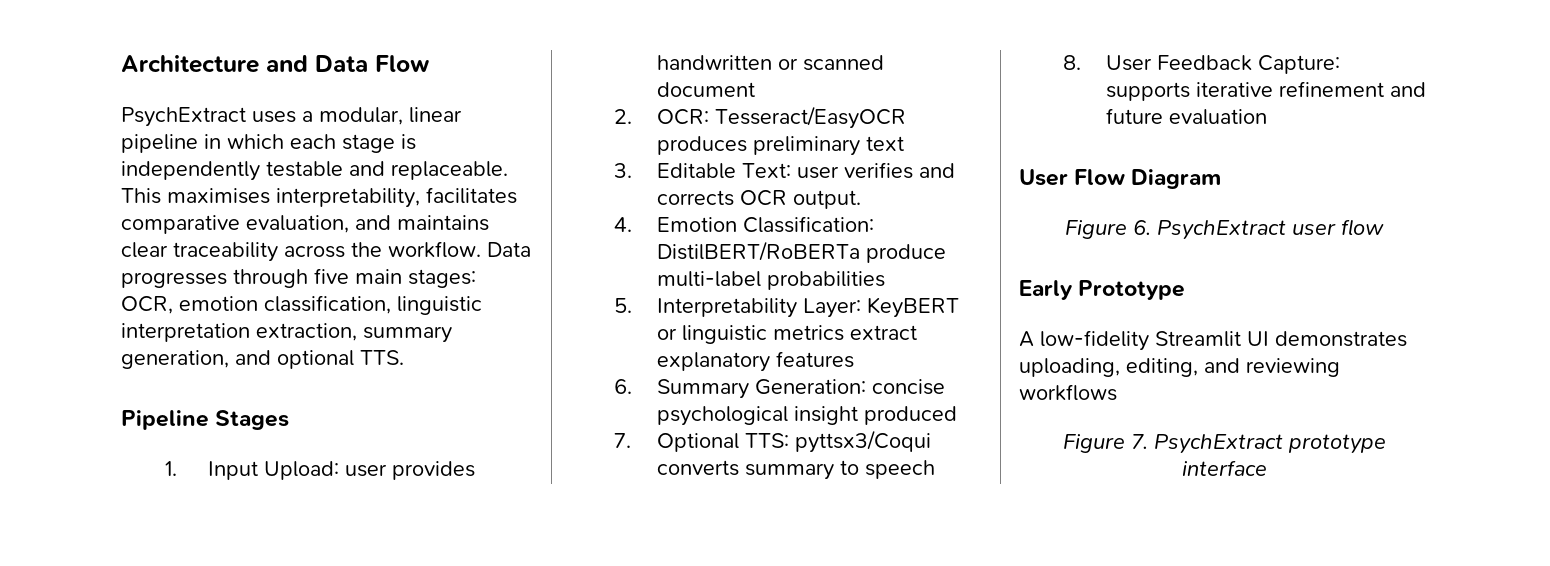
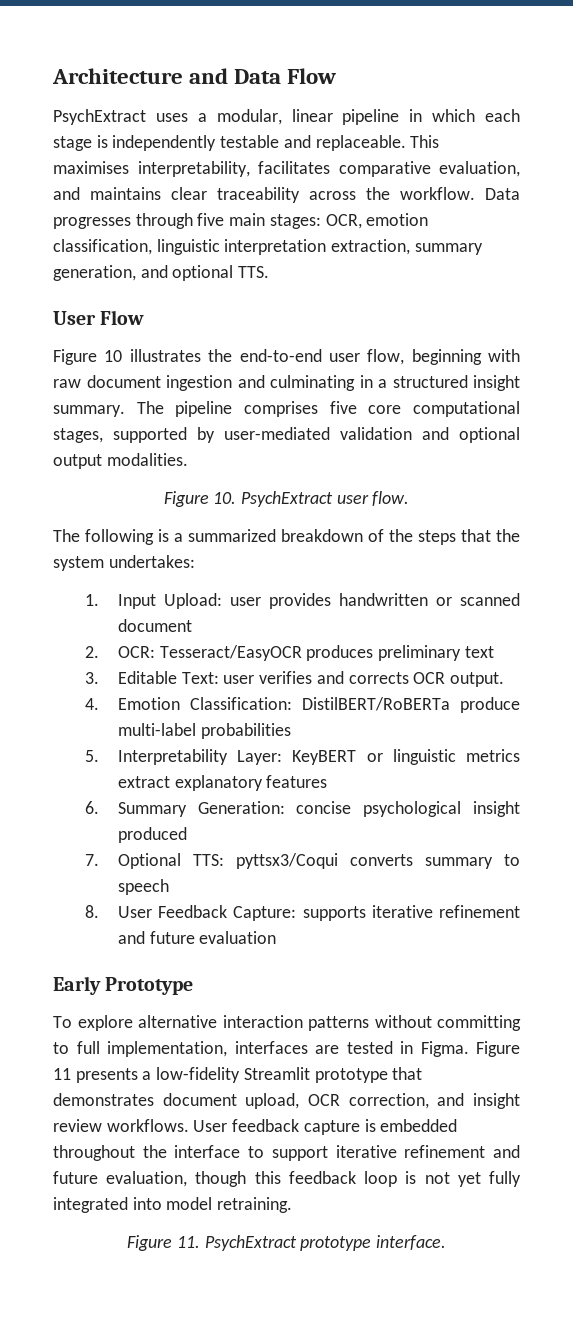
- Pipeline Stages
+ User Flow
+ Figure 10 illustrates the end-to-end user flow, beginning with raw document ingestion and culminating in a structured insight summary. The pipeline comprises five core computational stages, supported by user-mediated validation and optional output modalities.
+ Figure 10. PsychExtract user flow.
+ The following is a summarized breakdown of the steps that the system undertakes:
- User Flow Diagram
- Figure 6. PsychExtract user flow
  Early Prototype
- A low-fidelity Streamlit UI demonstrates uploading, editing, and reviewing workflows
- Figure 7. PsychExtract prototype interface
+ To explore alternative interaction patterns without committing to full implementation, interfaces are tested in Figma. Figure 11 presents a low-fidelity Streamlit prototype that demonstrates document upload, OCR correction, and insight review workflows. User feedback capture is embedded throughout the interface to support iterative refinement and future evaluation, though this feedback loop is not yet fully integrated into model retraining.
+ Figure 11. PsychExtract prototype interface.

